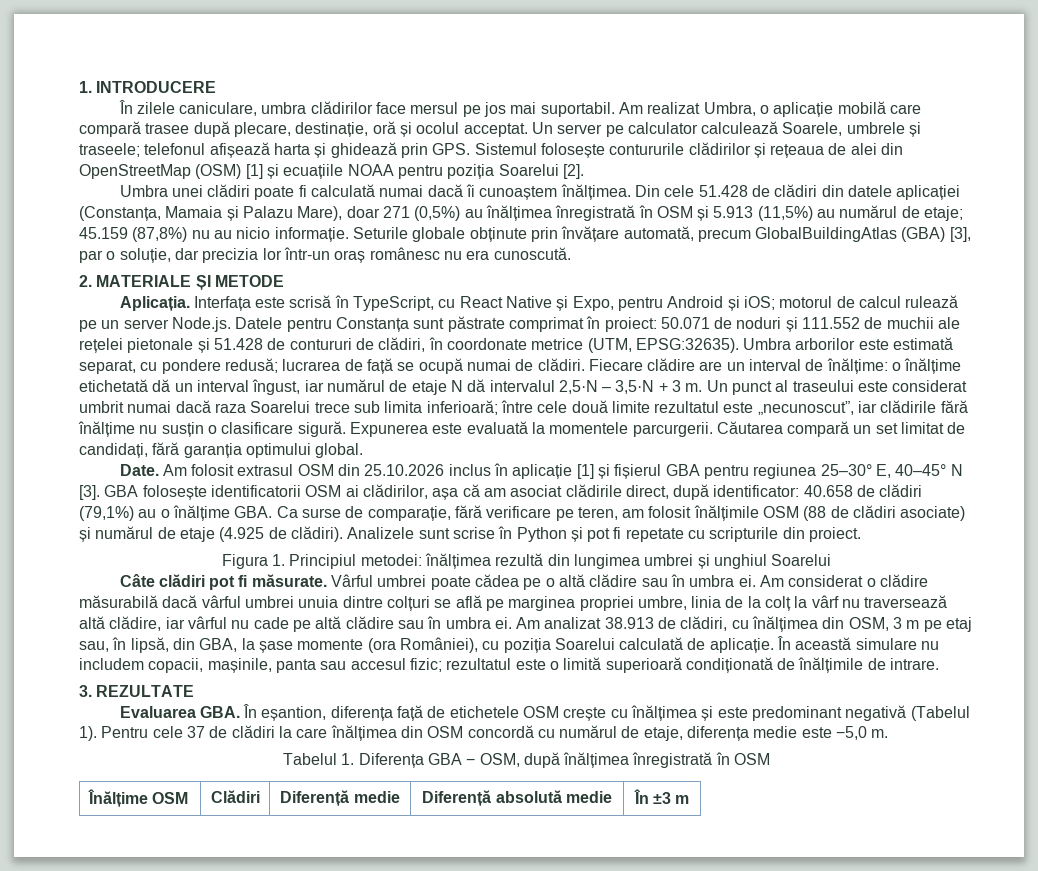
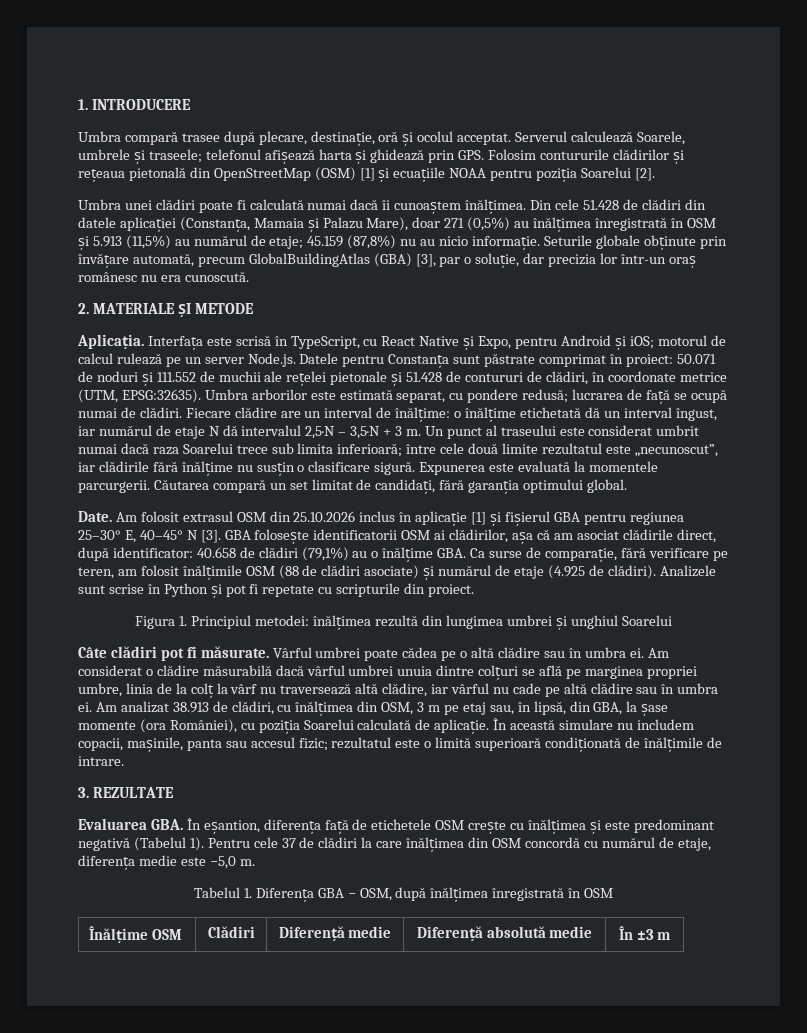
- În zilele caniculare, umbra clădirilor face mersul pe jos mai suportabil. Am realizat Umbra, o aplicație mobilă care compară trasee după plecare, destinație, oră și ocolul acceptat.
+ Umbra compară trasee după plecare, destinație, oră și ocolul acceptat.
- Un server pe calculator calculează Soarele, umbrele și traseele; telefonul afișează harta și ghidează prin GPS. Sistemul folosește contururile clădirilor și rețeaua de alei din OpenStreetMap (OSM) [1] și ecuațiile NOAA pentru poziția Soarelui [2].
+ Serverul calculează Soarele, umbrele și traseele; telefonul afișează harta și ghidează prin GPS. Folosim contururile clădirilor și rețeaua pietonală din OpenStreetMap (OSM) [1] și ecuațiile NOAA pentru poziția Soarelui [2].

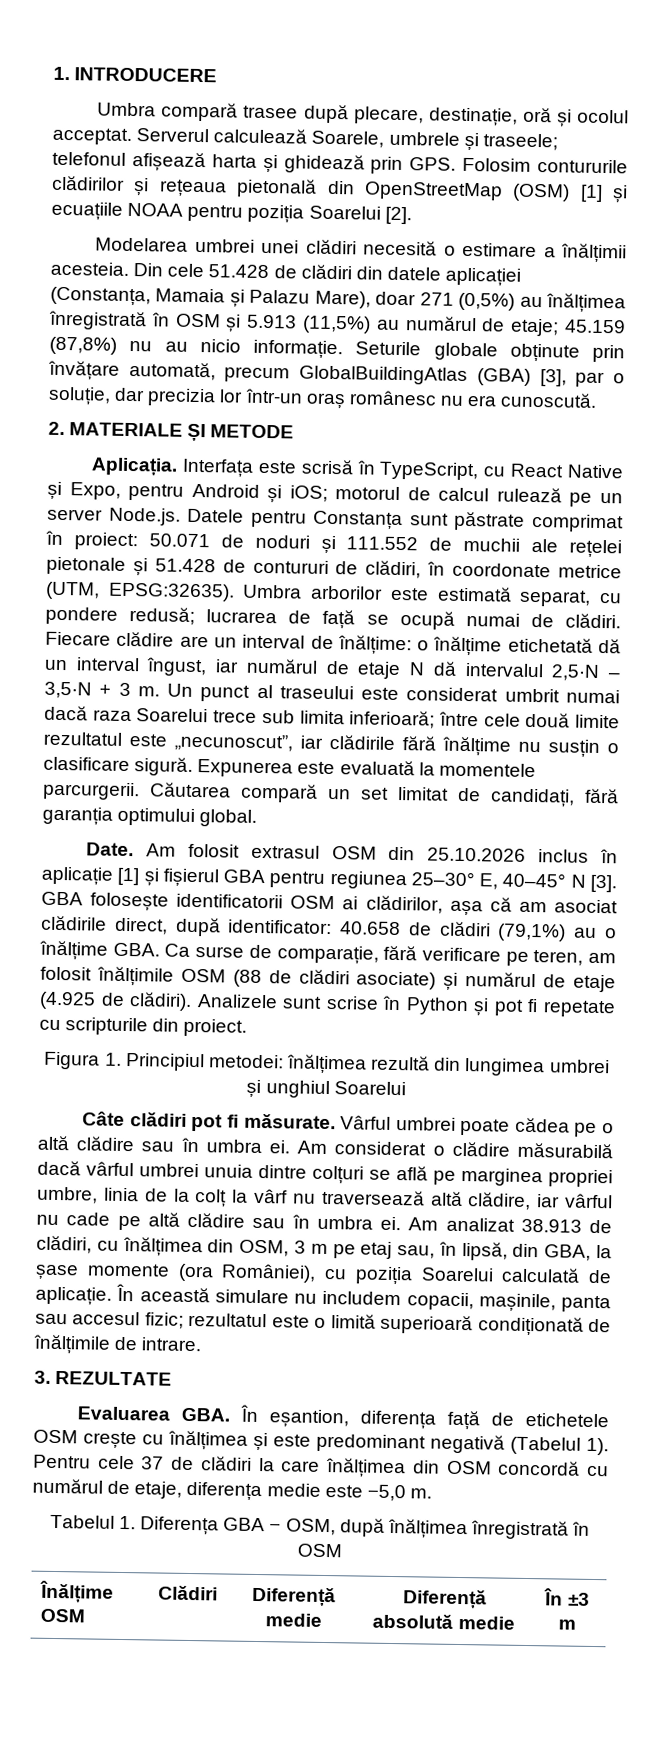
- Umbra unei clădiri poate fi calculată numai dacă îi cunoaștem înălțimea.
+ Modelarea umbrei unei clădiri necesită o estimare a înălțimii acesteia.

